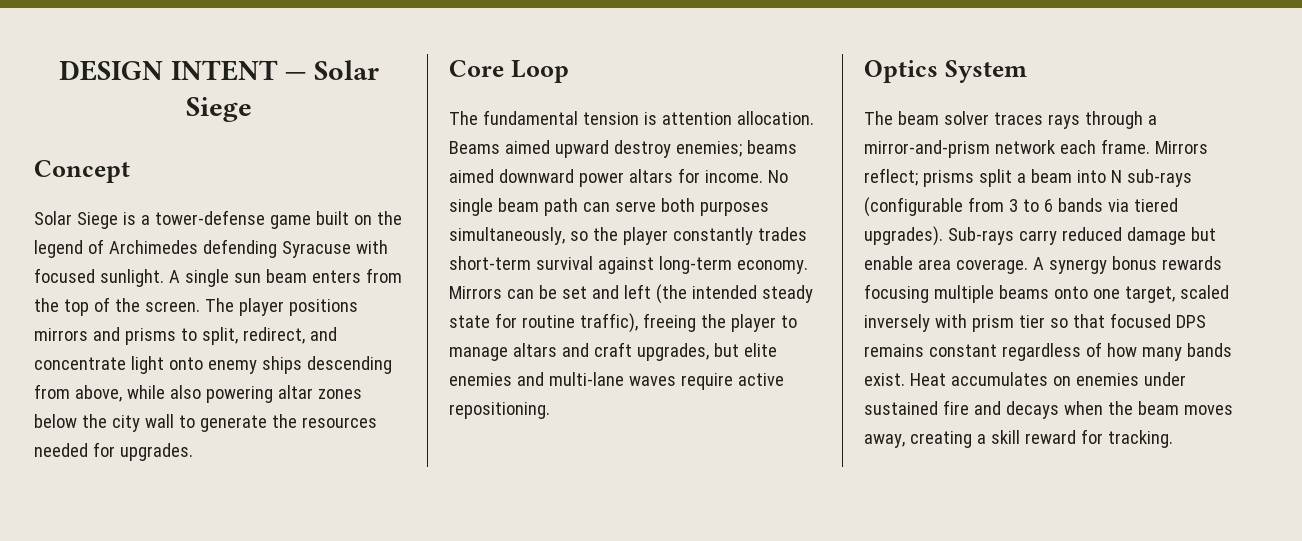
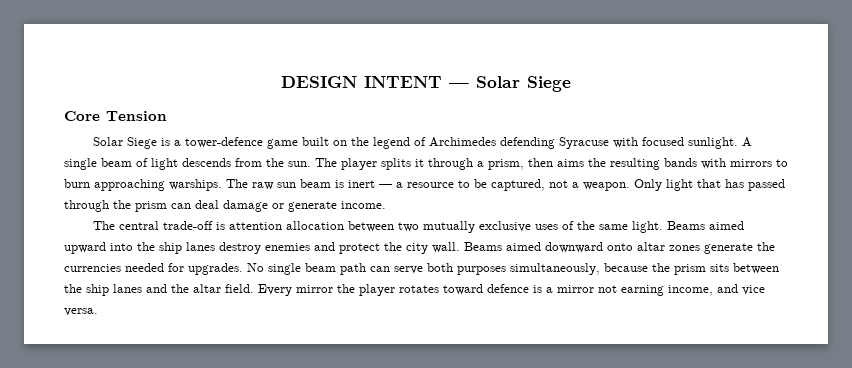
- Concept
+ Core Tension
- Solar Siege is a tower-defense game built on the legend of Archimedes defending Syracuse with focused sunlight.
+ Solar Siege is a tower-defence game built on the legend of Archimedes defending Syracuse with focused sunlight.
- A single sun beam enters from the top of the screen. The player positions mirrors and prisms to split, redirect, and concentrate light onto enemy ships descending from above, while also powering altar zones below the city wall to generate the resources needed for upgrades.
- Core Loop
- The fundamental tension is attention allocation. Beams aimed upward destroy enemies; beams aimed downward power altars for income.
+ A single beam of light descends from the sun. The player splits it through a prism, then aims the resulting bands with mirrors to burn approaching warships. The raw sun beam is inert — a resource to be captured, not a weapon. Only light that has passed through the prism can deal damage or generate income.
+ The central trade-off is attention allocation between two mutually exclusive uses of the same light. Beams aimed upward into the ship lanes destroy enemies and protect the city wall. Beams aimed downward onto altar zones generate the currencies needed for upgrades.
- No single beam path can serve both purposes simultaneously, so the player constantly trades short-term survival against long-term economy. Mirrors can be set and left (the intended steady state for routine traffic), freeing the player to manage altars and craft upgrades, but elite enemies and multi-lane waves require active repositioning.
- Optics System
- The beam solver traces rays through a mirror-and-prism network each frame. Mirrors reflect; prisms split a beam into N sub-rays (configurable from 3 to 6 bands via tiered upgrades). Sub-rays carry reduced damage but enable area coverage. A synergy bonus rewards focusing multiple beams onto one target, scaled inversely with prism tier so that focused DPS remains constant regardless of how many bands exist. Heat accumulates on enemies under sustained fire and decays when the beam moves away, creating a skill reward for tracking.
+ No single beam path can serve both purposes simultaneously, because the prism sits between the ship lanes and the altar field. Every mirror the player rotates toward defence is a mirror not earning income, and vice versa.

